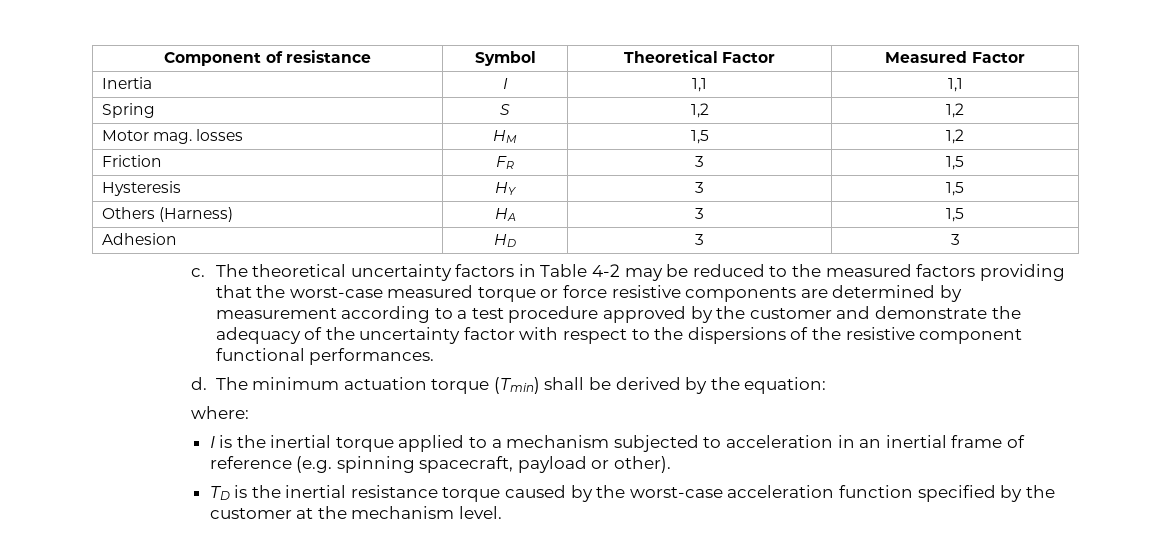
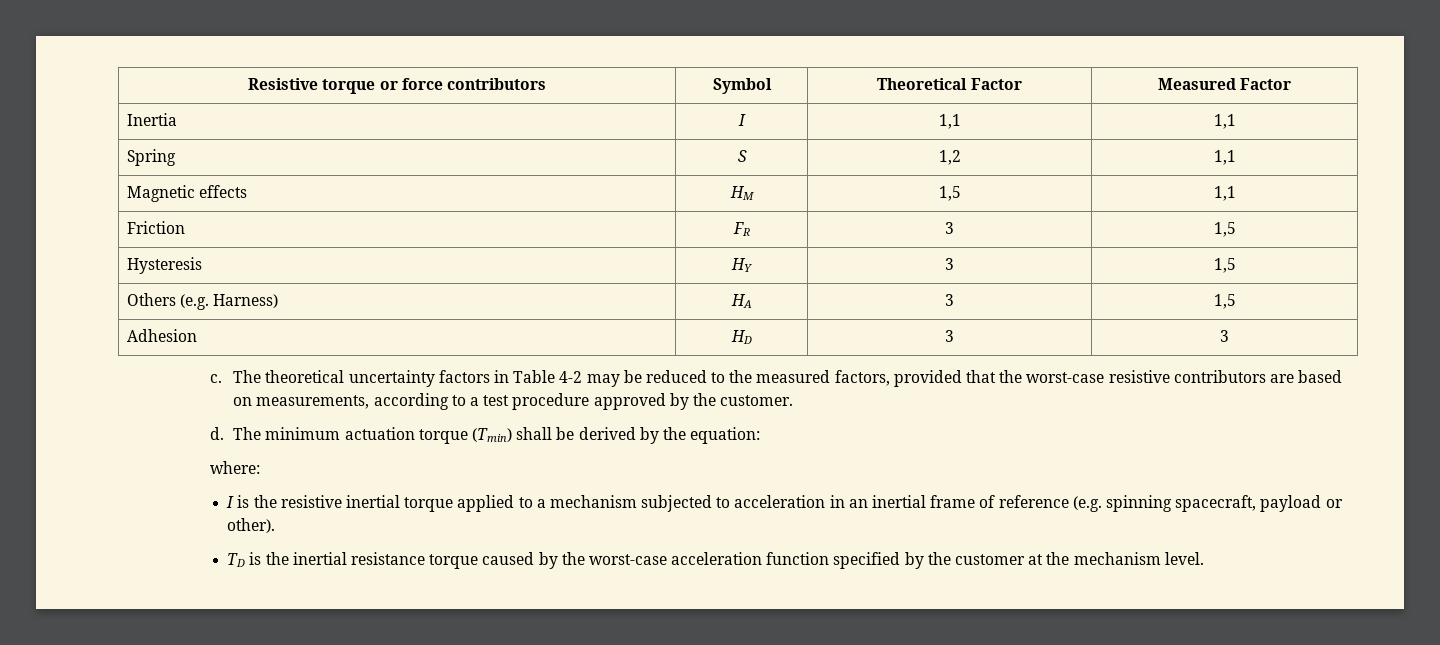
- Component of resistance | Symbol | Theoretical Factor | Measured Factor
+ Resistive torque or force contributors | Symbol | Theoretical Factor | Measured Factor
- Spring | S | 1,2 | 1,2
- Motor mag. losses | HM | 1,5 | 1,2
+ Spring | S | 1,2 | 1,1
+ Magnetic effects | HM | 1,5 | 1,1
- Others (Harness) | HA | 3 | 1,5
+ Others (e.g. Harness) | HA | 3 | 1,5
- The theoretical uncertainty factors in Table 4-2 may be reduced to the measured factors providing that the worst-case measured torque or force resistive components are determined by measurement according to a test procedure approved by the customer and demonstrate the adequacy of the uncertainty factor with respect to the dispersions of the resistive component functional performances.
+ The theoretical uncertainty factors in Table 4-2 may be reduced to the measured factors, provided that the worst-case resistive contributors are based on measurements, according to a test procedure approved by the customer.
- I is the inertial torque applied to a mechanism subjected to acceleration in an inertial frame of reference (e.g. spinning spacecraft, payload or other).
+ I is the resistive inertial torque applied to a mechanism subjected to acceleration in an inertial frame of reference (e.g. spinning spacecraft, payload or other).

